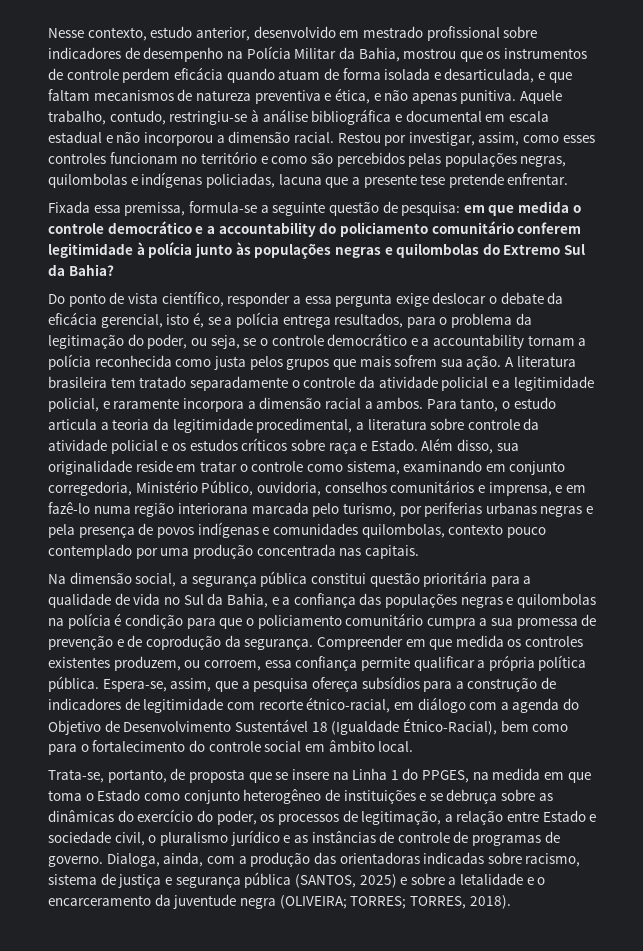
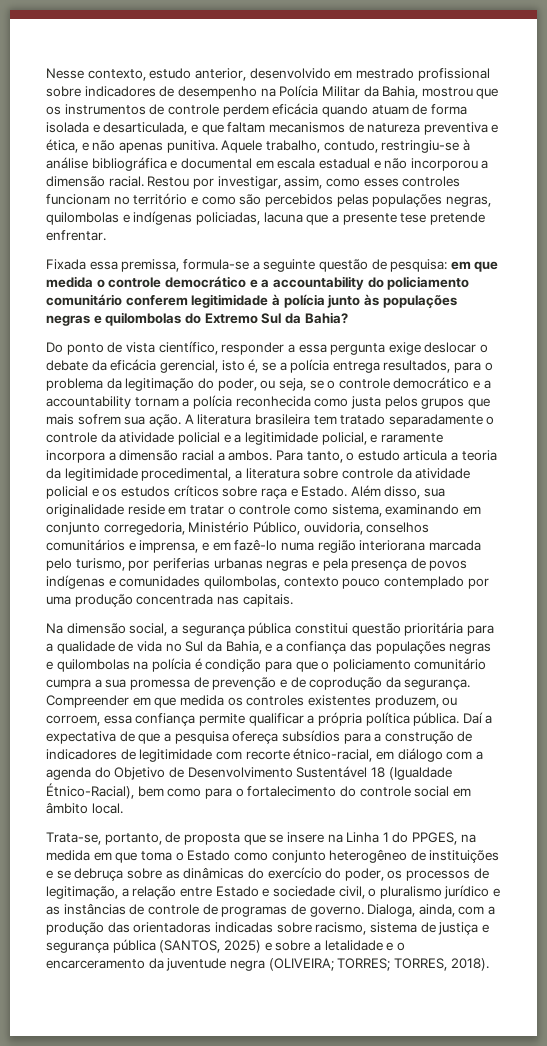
- Espera-se, assim, que a pesquisa ofereça subsídios para a construção de indicadores de legitimidade com recorte étnico-racial, em diálogo com a agenda do Objetivo de Desenvolvimento Sustentável 18 (Igualdade Étnico-Racial), bem como para o fortalecimento do controle social em âmbito local.
+ Daí a expectativa de que a pesquisa ofereça subsídios para a construção de indicadores de legitimidade com recorte étnico-racial, em diálogo com a agenda do Objetivo de Desenvolvimento Sustentável 18 (Igualdade Étnico-Racial), bem como para o fortalecimento do controle social em âmbito local.

